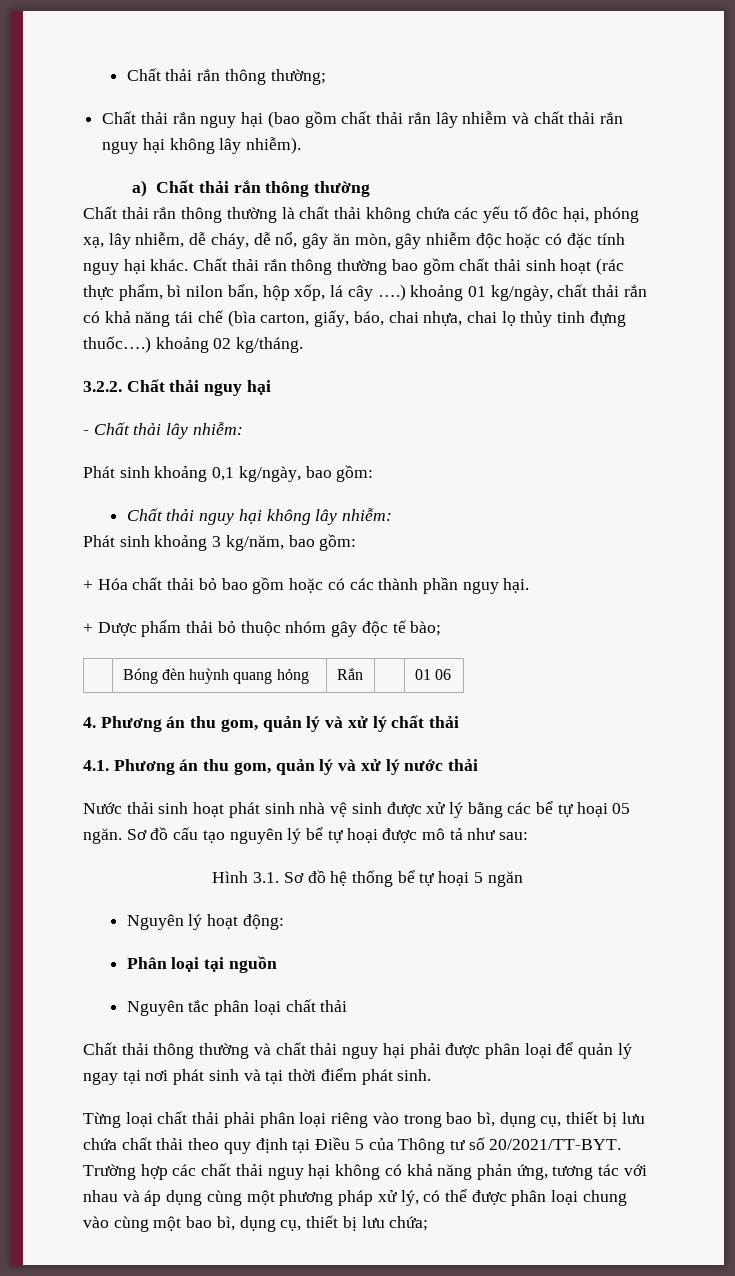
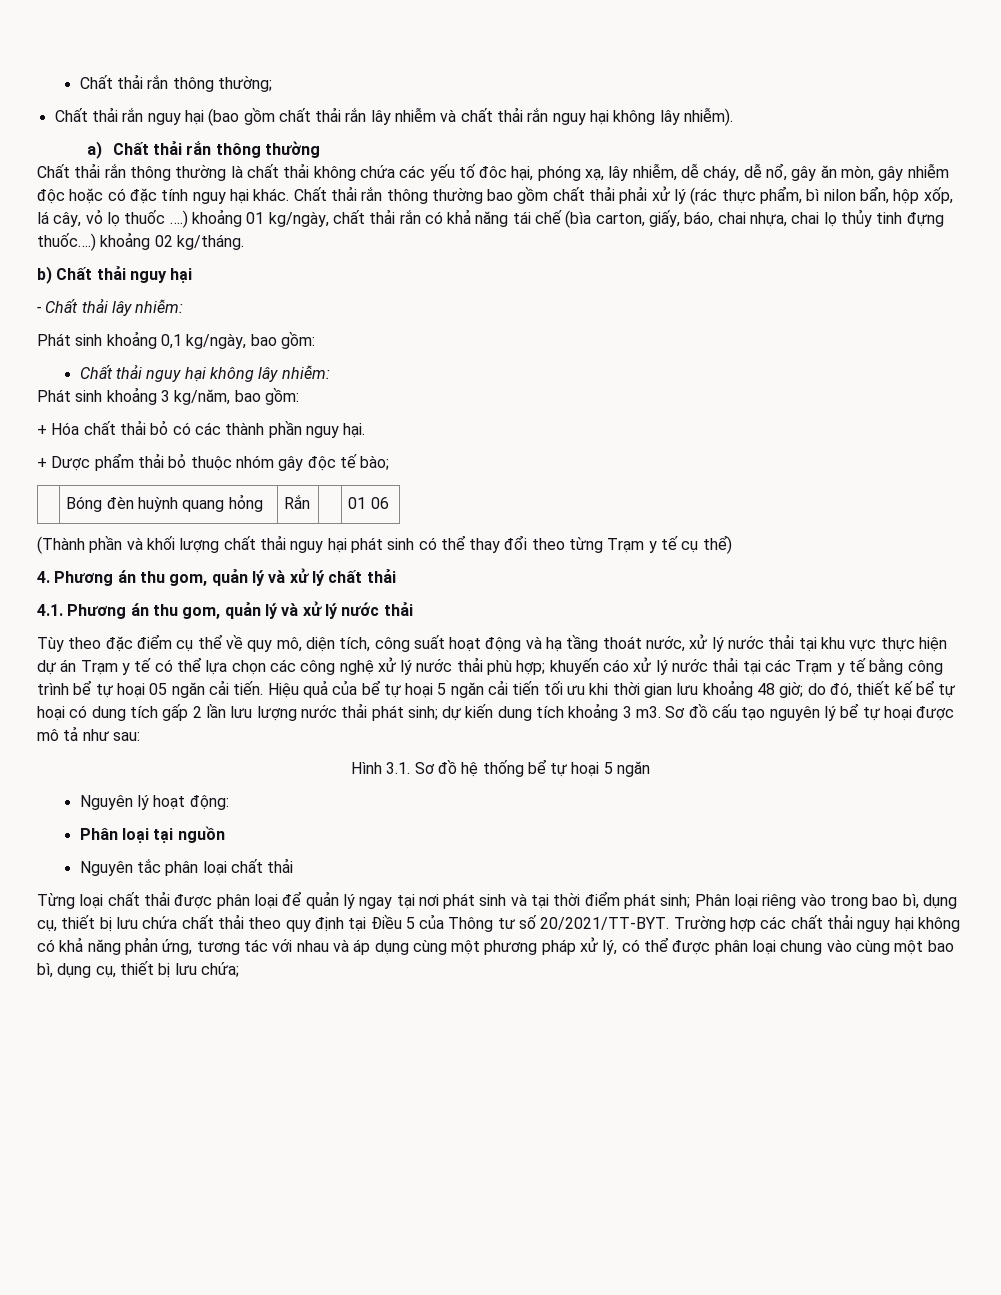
- Chất thải rắn thông thường bao gồm chất thải sinh hoạt (rác thực phẩm, bì nilon bẩn, hộp xốp, lá cây ….) khoảng 01 kg/ngày, chất thải rắn có khả năng tái chế (bìa carton, giấy, báo, chai nhựa, chai lọ thủy tinh đựng thuốc….) khoảng 02 kg/tháng.
+ Chất thải rắn thông thường bao gồm chất thải phải xử lý (rác thực phẩm, bì nilon bẩn, hộp xốp, lá cây, vỏ lọ thuốc ….) khoảng 01 kg/ngày, chất thải rắn có khả năng tái chế (bìa carton, giấy, báo, chai nhựa, chai lọ thủy tinh đựng thuốc….) khoảng 02 kg/tháng.
- 3.2.2. Chất thải nguy hại
+ b) Chất thải nguy hại
- + Hóa chất thải bỏ bao gồm hoặc có các thành phần nguy hại.
+ + Hóa chất thải bỏ có các thành phần nguy hại.
+ (Thành phần và khối lượng chất thải nguy hại phát sinh có thể thay đổi theo từng Trạm y tế cụ thể)
- Nước thải sinh hoạt phát sinh nhà vệ sinh được xử lý bằng các bể tự hoại 05 ngăn.
+ Tùy theo đặc điểm cụ thể về quy mô, diện tích, công suất hoạt động và hạ tầng thoát nước, xử lý nước thải tại khu vực thực hiện dự án Trạm y tế có thể lựa chọn các công nghệ xử lý nước thải phù hợp; khuyến cáo xử lý nước thải tại các Trạm y tế bằng công trình bể tự hoại 05 ngăn cải tiến. Hiệu quả của bể tự hoại 5 ngăn cải tiến tối ưu khi thời gian lưu khoảng 48 giờ; do đó, thiết kế bể tự hoại có dung tích gấp 2 lần lưu lượng nước thải phát sinh; dự kiến dung tích khoảng 3 m3.
- Chất thải thông thường và chất thải nguy hại phải được phân loại để quản lý ngay tại nơi phát sinh và tại thời điểm phát sinh.
- Từng loại chất thải phải phân loại riêng vào trong bao bì, dụng cụ, thiết bị lưu chứa chất thải theo quy định tại Điều 5 của Thông tư số 20/2021/TT-BYT.
+ Từng loại chất thải được phân loại để quản lý ngay tại nơi phát sinh và tại thời điểm phát sinh; Phân loại riêng vào trong bao bì, dụng cụ, thiết bị lưu chứa chất thải theo quy định tại Điều 5 của Thông tư số 20/2021/TT-BYT.

